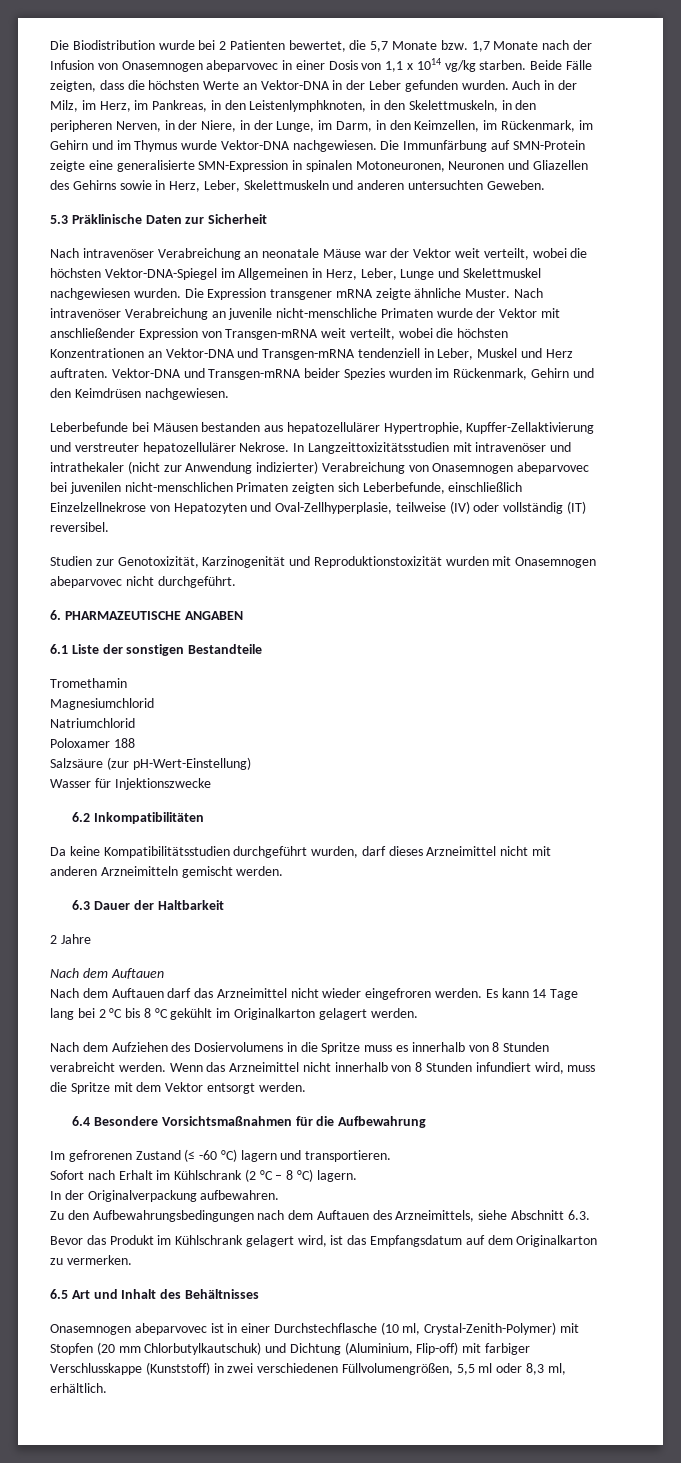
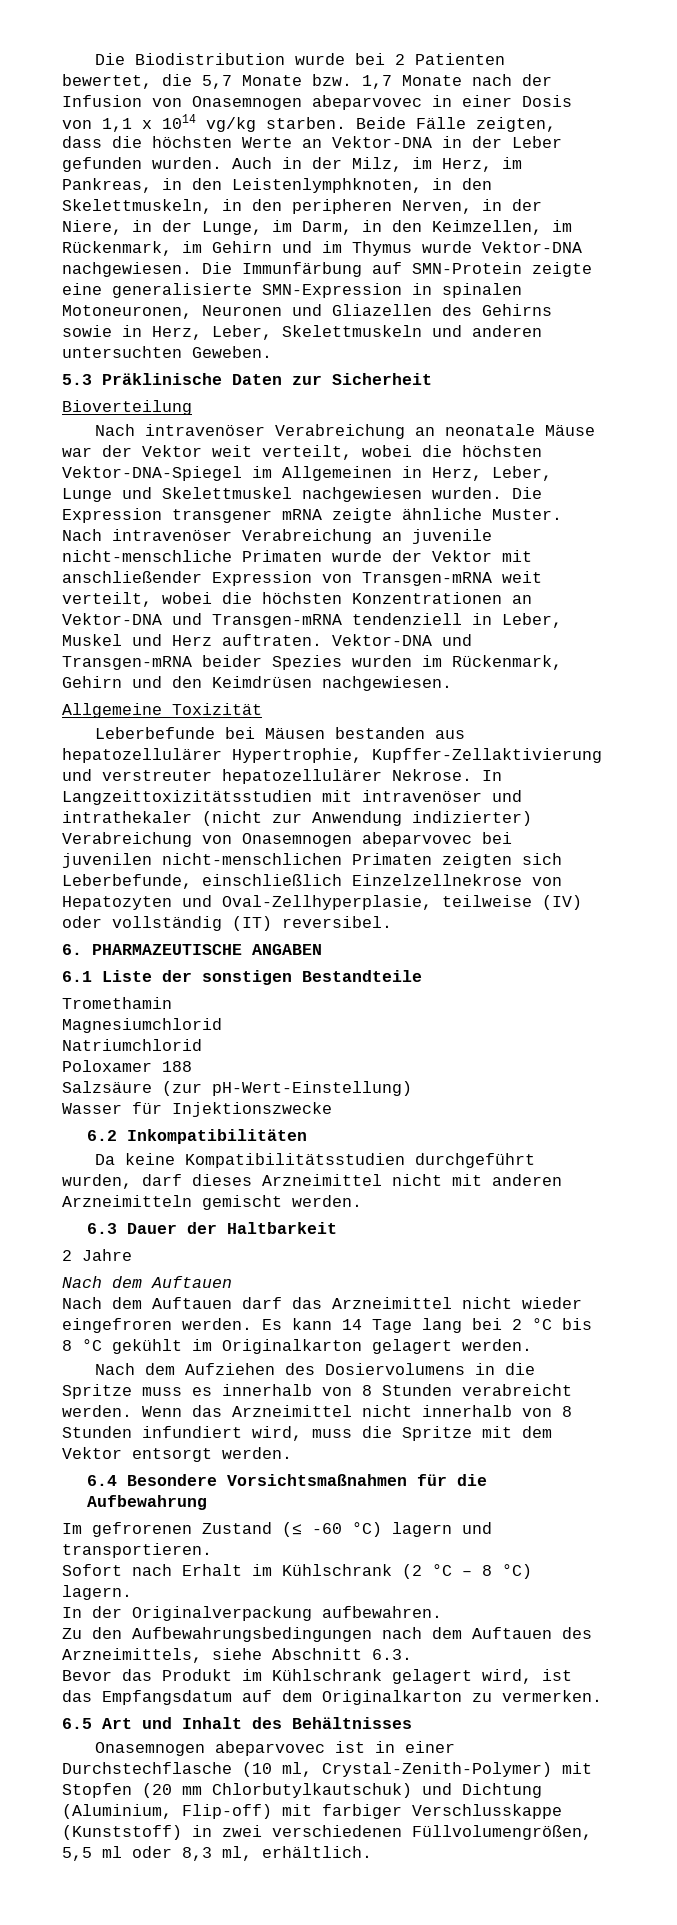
+ Bioverteilung
+ Allgemeine Toxizität
- Studien zur Genotoxizität, Karzinogenität und Reproduktionstoxizität wurden mit Onasemnogen abeparvovec nicht durchgeführt.

